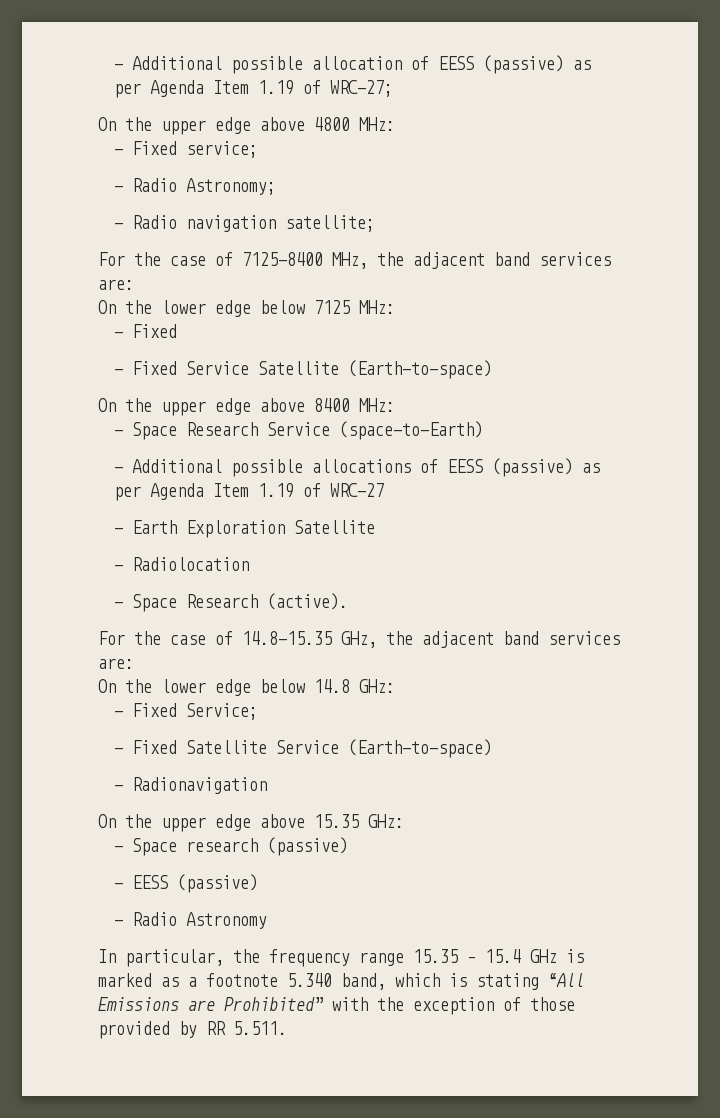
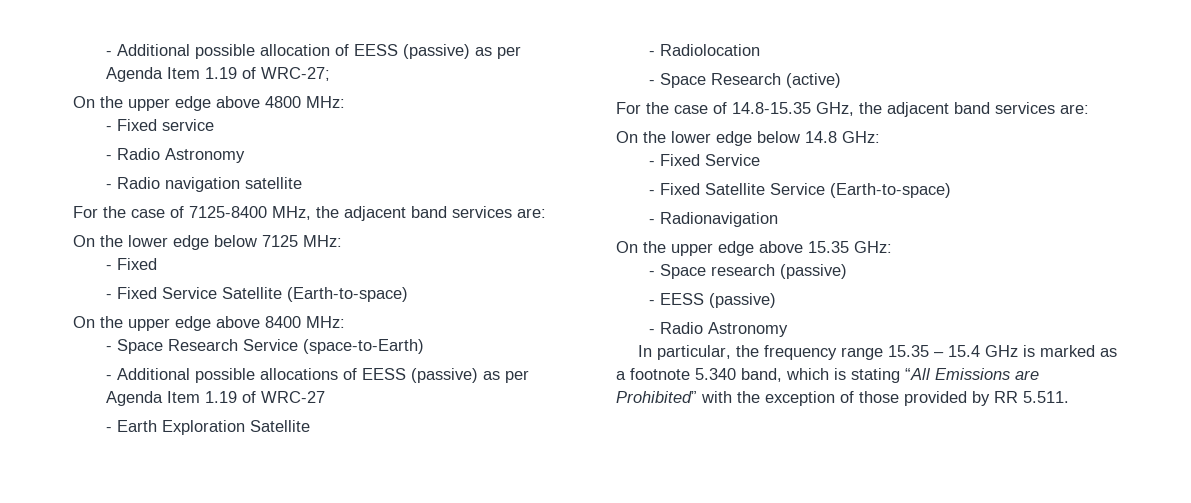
- - Fixed service;
- - Radio Astronomy;
+ - Fixed service
+ - Radio Astronomy
- - Radio navigation satellite;
+ - Radio navigation satellite
- - Space Research (active).
+ - Space Research (active)
  On the lower edge below 14.8 GHz:
- - Fixed Service;
+ - Fixed Service

